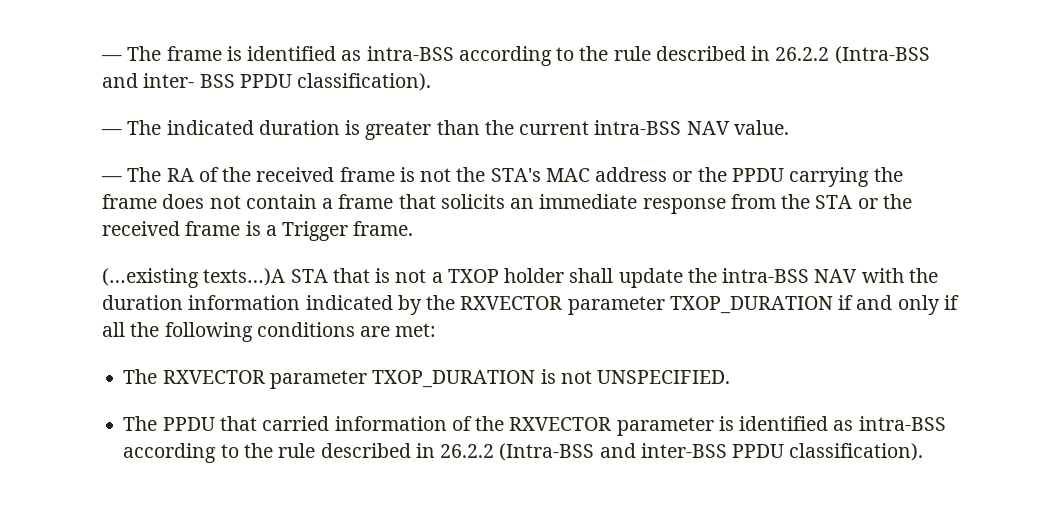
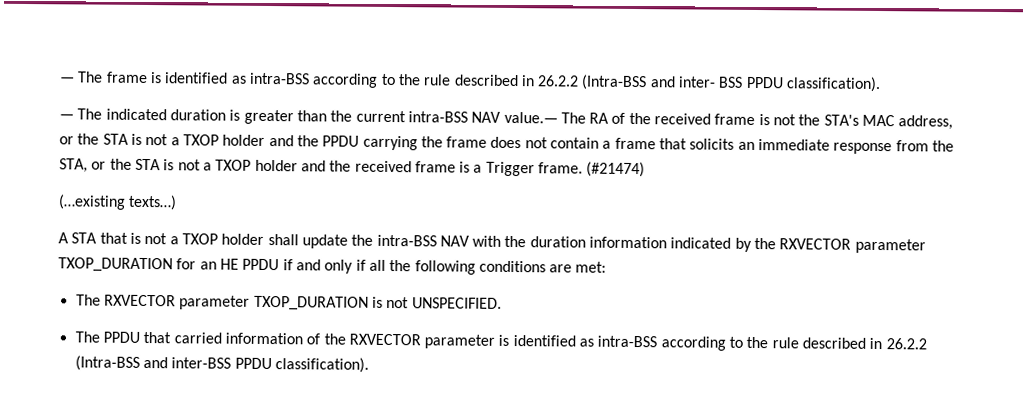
- — The indicated duration is greater than the current intra-BSS NAV value.
- — The RA of the received frame is not the STA's MAC address or the PPDU carrying the frame does not contain a frame that solicits an immediate response from the STA or the received frame is a Trigger frame.
+ — The indicated duration is greater than the current intra-BSS NAV value.— The RA of the received frame is not the STA's MAC address, or the STA is not a TXOP holder and the PPDU carrying the frame does not contain a frame that solicits an immediate response from the STA, or the STA is not a TXOP holder and the received frame is a Trigger frame. (#21474)
- (…existing texts…)A STA that is not a TXOP holder shall update the intra-BSS NAV with the duration information indicated by the RXVECTOR parameter TXOP_DURATION if and only if all the following conditions are met:
+ (…existing texts…)
+ A STA that is not a TXOP holder shall update the intra-BSS NAV with the duration information indicated by the RXVECTOR parameter TXOP_DURATION for an HE PPDU if and only if all the following conditions are met:

